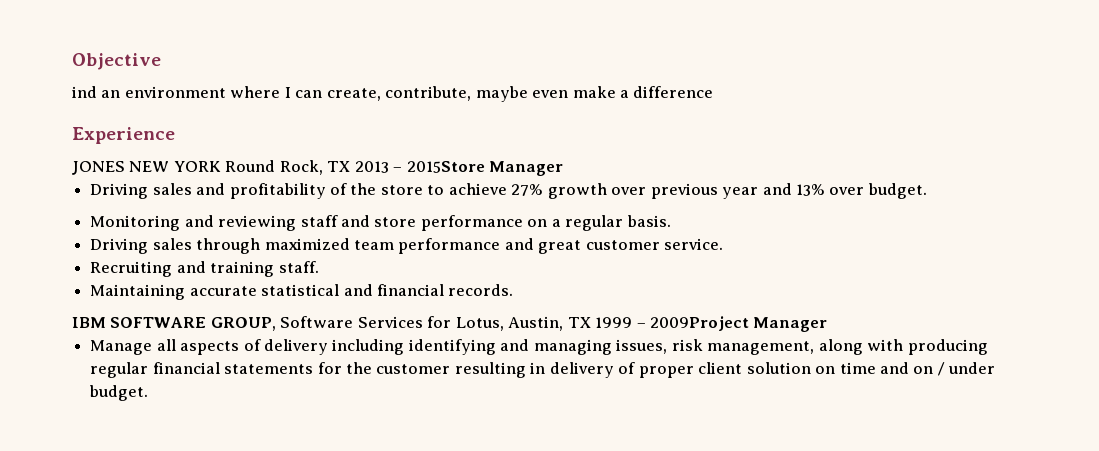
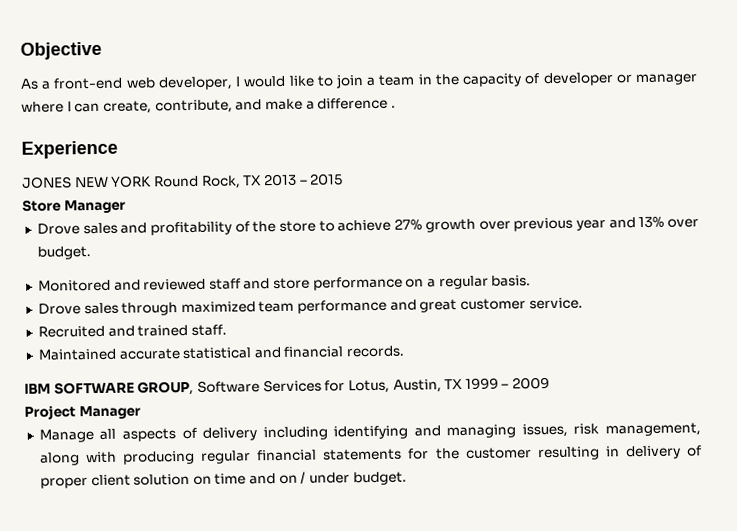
- ind an environment where I can create, contribute, maybe even make a difference
+ As a front-end web developer, I would like to join a team in the capacity of developer or manager where I can create, contribute, and make a difference .
- JONES NEW YORK Round Rock, TX 2013 – 2015Store Manager
- Driving sales and profitability of the store to achieve 27% growth over previous year and 13% over budget.
+ JONES NEW YORK Round Rock, TX 2013 – 2015
+ Store Manager
+ Drove sales and profitability of the store to achieve 27% growth over previous year and 13% over budget.
- Monitoring and reviewing staff and store performance on a regular basis.
+ Monitored and reviewed staff and store performance on a regular basis.
- Driving sales through maximized team performance and great customer service.
+ Drove sales through maximized team performance and great customer service.
- Recruiting and training staff.
+ Recruited and trained staff.
- Maintaining accurate statistical and financial records.
+ Maintained accurate statistical and financial records.
- IBM SOFTWARE GROUP, Software Services for Lotus, Austin, TX 1999 – 2009Project Manager
+ IBM SOFTWARE GROUP, Software Services for Lotus, Austin, TX 1999 – 2009
+ Project Manager

